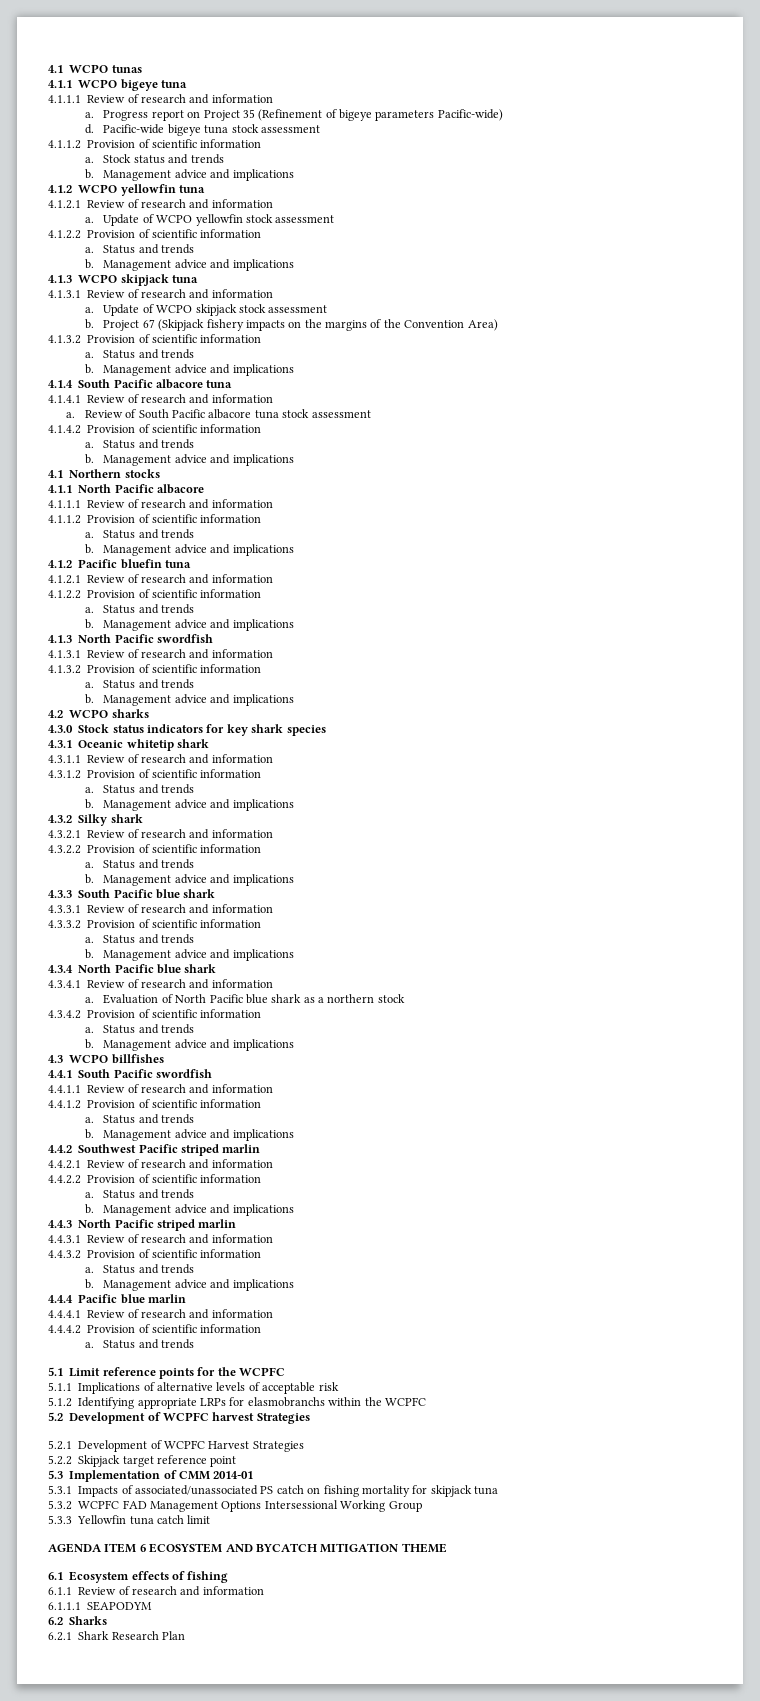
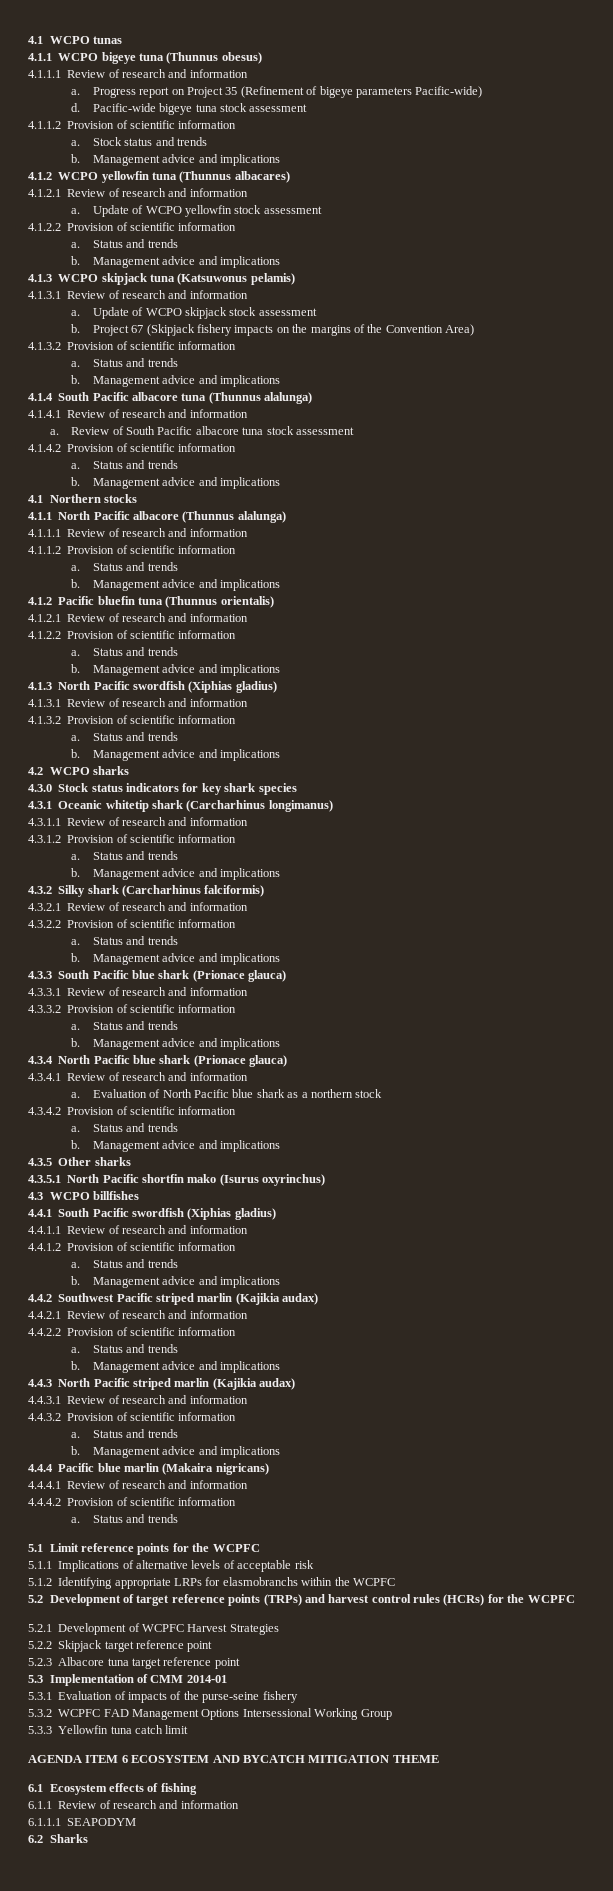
- 4.1.1 WCPO bigeye tuna
+ 4.1.1 WCPO bigeye tuna (Thunnus obesus)
- 4.1.2 WCPO yellowfin tuna
+ 4.1.2 WCPO yellowfin tuna (Thunnus albacares)
- 4.1.3 WCPO skipjack tuna
+ 4.1.3 WCPO skipjack tuna (Katsuwonus pelamis)
- 4.1.4 South Pacific albacore tuna
+ 4.1.4 South Pacific albacore tuna (Thunnus alalunga)
- 4.1.1 North Pacific albacore
+ 4.1.1 North Pacific albacore (Thunnus alalunga)
- 4.1.2 Pacific bluefin tuna
+ 4.1.2 Pacific bluefin tuna (Thunnus orientalis)
- 4.1.3 North Pacific swordfish
+ 4.1.3 North Pacific swordfish (Xiphias gladius)
- 4.3.1 Oceanic whitetip shark
+ 4.3.1 Oceanic whitetip shark (Carcharhinus longimanus)
- 4.3.2 Silky shark
+ 4.3.2 Silky shark (Carcharhinus falciformis)
- 4.3.3 South Pacific blue shark
+ 4.3.3 South Pacific blue shark (Prionace glauca)
- 4.3.4 North Pacific blue shark
+ 4.3.4 North Pacific blue shark (Prionace glauca)
+ 4.3.5 Other sharks
+ 4.3.5.1 North Pacific shortfin mako (Isurus oxyrinchus)
- 4.4.1 South Pacific swordfish
+ 4.4.1 South Pacific swordfish (Xiphias gladius)
- 4.4.2 Southwest Pacific striped marlin
+ 4.4.2 Southwest Pacific striped marlin (Kajikia audax)
- 4.4.3 North Pacific striped marlin
+ 4.4.3 North Pacific striped marlin (Kajikia audax)
- 4.4.4 Pacific blue marlin
+ 4.4.4 Pacific blue marlin (Makaira nigricans)
- 5.2 Development of WCPFC harvest Strategies
+ 5.2 Development of target reference points (TRPs) and harvest control rules (HCRs) for the WCPFC
+ 5.2.3 Albacore tuna target reference point
- 5.3.1 Impacts of associated/unassociated PS catch on fishing mortality for skipjack tuna
+ 5.3.1 Evaluation of impacts of the purse-seine fishery
- 6.2.1 Shark Research Plan

